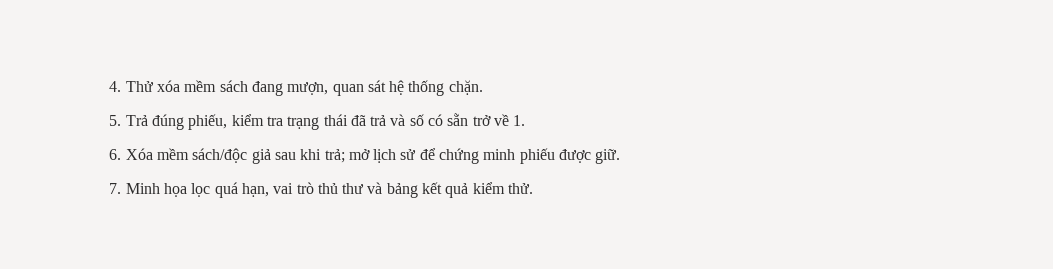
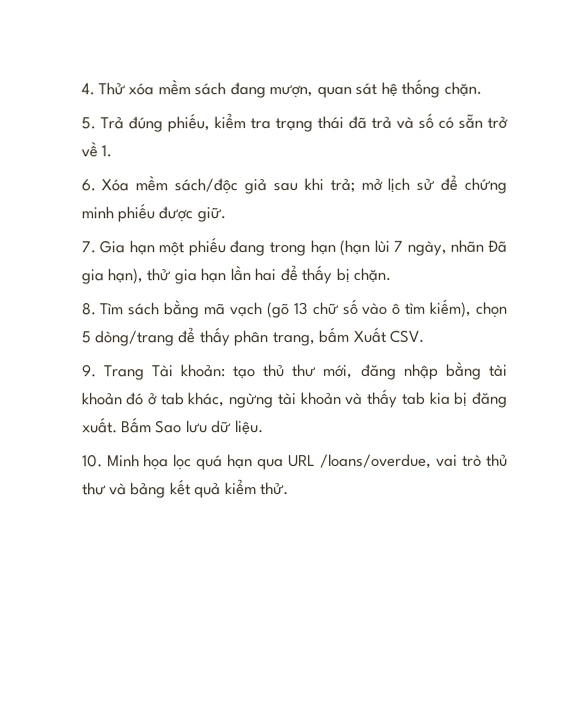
- 7. Minh họa lọc quá hạn, vai trò thủ thư và bảng kết quả kiểm thử.
+ 7. Gia hạn một phiếu đang trong hạn (hạn lùi 7 ngày, nhãn Đã gia hạn), thử gia hạn lần hai để thấy bị chặn.
+ 8. Tìm sách bằng mã vạch (gõ 13 chữ số vào ô tìm kiếm), chọn 5 dòng/trang để thấy phân trang, bấm Xuất CSV.
+ 9. Trang Tài khoản: tạo thủ thư mới, đăng nhập bằng tài khoản đó ở tab khác, ngừng tài khoản và thấy tab kia bị đăng xuất. Bấm Sao lưu dữ liệu.
+ 10. Minh họa lọc quá hạn qua URL /loans/overdue, vai trò thủ thư và bảng kết quả kiểm thử.

